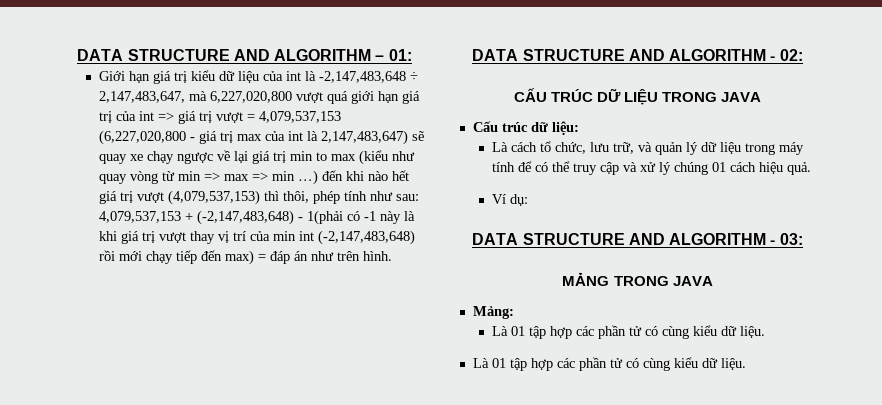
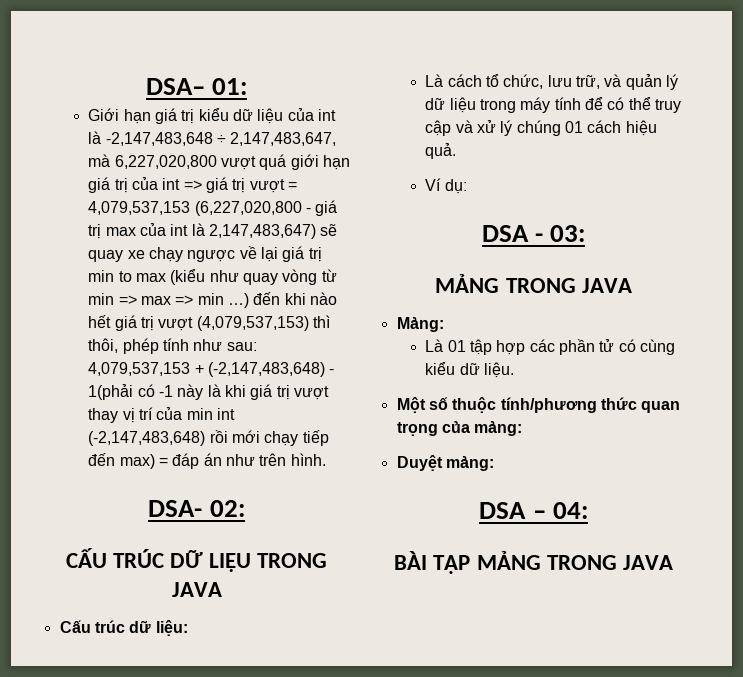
- DATA STRUCTURE AND ALGORITHM – 01:
+ DSA– 01:
- DATA STRUCTURE AND ALGORITHM - 02:
+ DSA- 02:
- DATA STRUCTURE AND ALGORITHM - 03:
+ DSA - 03:
  Mảng:
  Là 01 tập hợp các phần tử có cùng kiểu dữ liệu.
- Là 01 tập hợp các phần tử có cùng kiểu dữ liệu.
+ Một số thuộc tính/phương thức quan trọng của mảng:
+ Duyệt mảng:
+ DSA – 04:
+ BÀI TẬP MẢNG TRONG JAVA

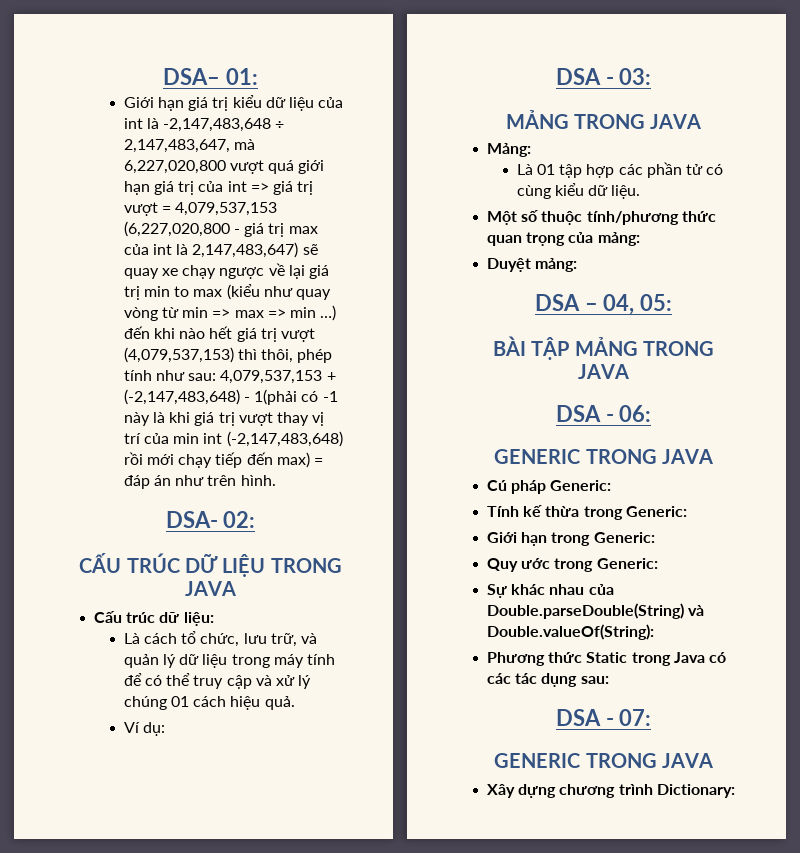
- DSA – 04:
+ DSA – 04, 05:
+ DSA - 06:
+ GENERIC TRONG JAVA
+ Cú pháp Generic:
+ Tính kế thừa trong Generic:
+ Giới hạn trong Generic:
+ Quy ước trong Generic:
+ Sự khác nhau của Double.parseDouble(String) và Double.valueOf(String):
+ Phương thức Static trong Java có các tác dụng sau:
+ DSA - 07:
+ GENERIC TRONG JAVA
+ Xây dựng chương trình Dictionary:

